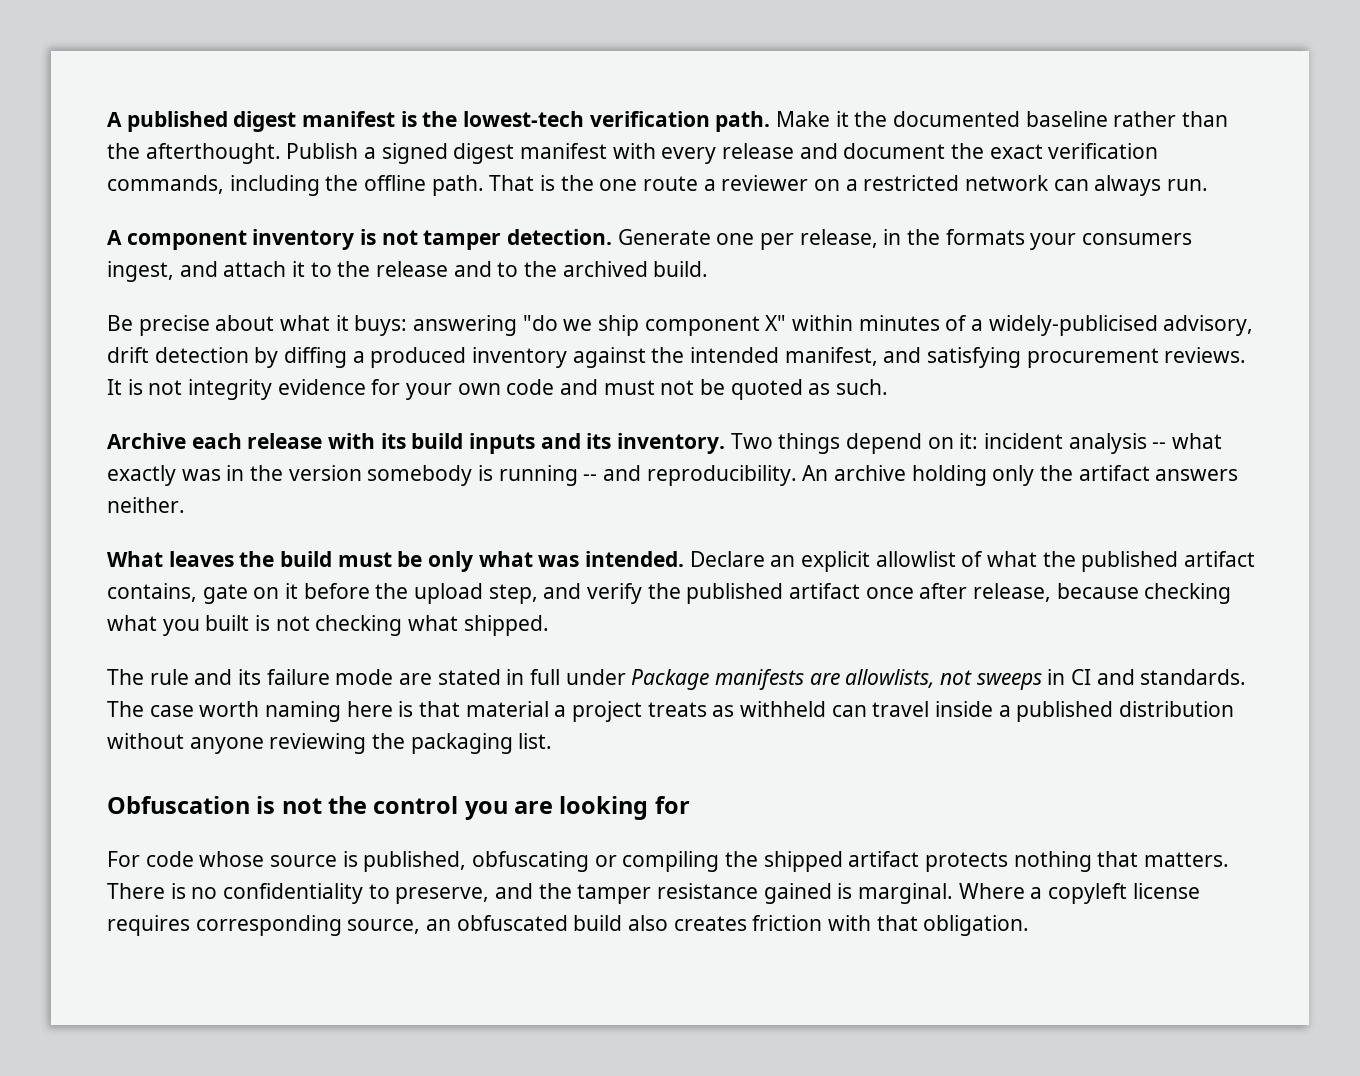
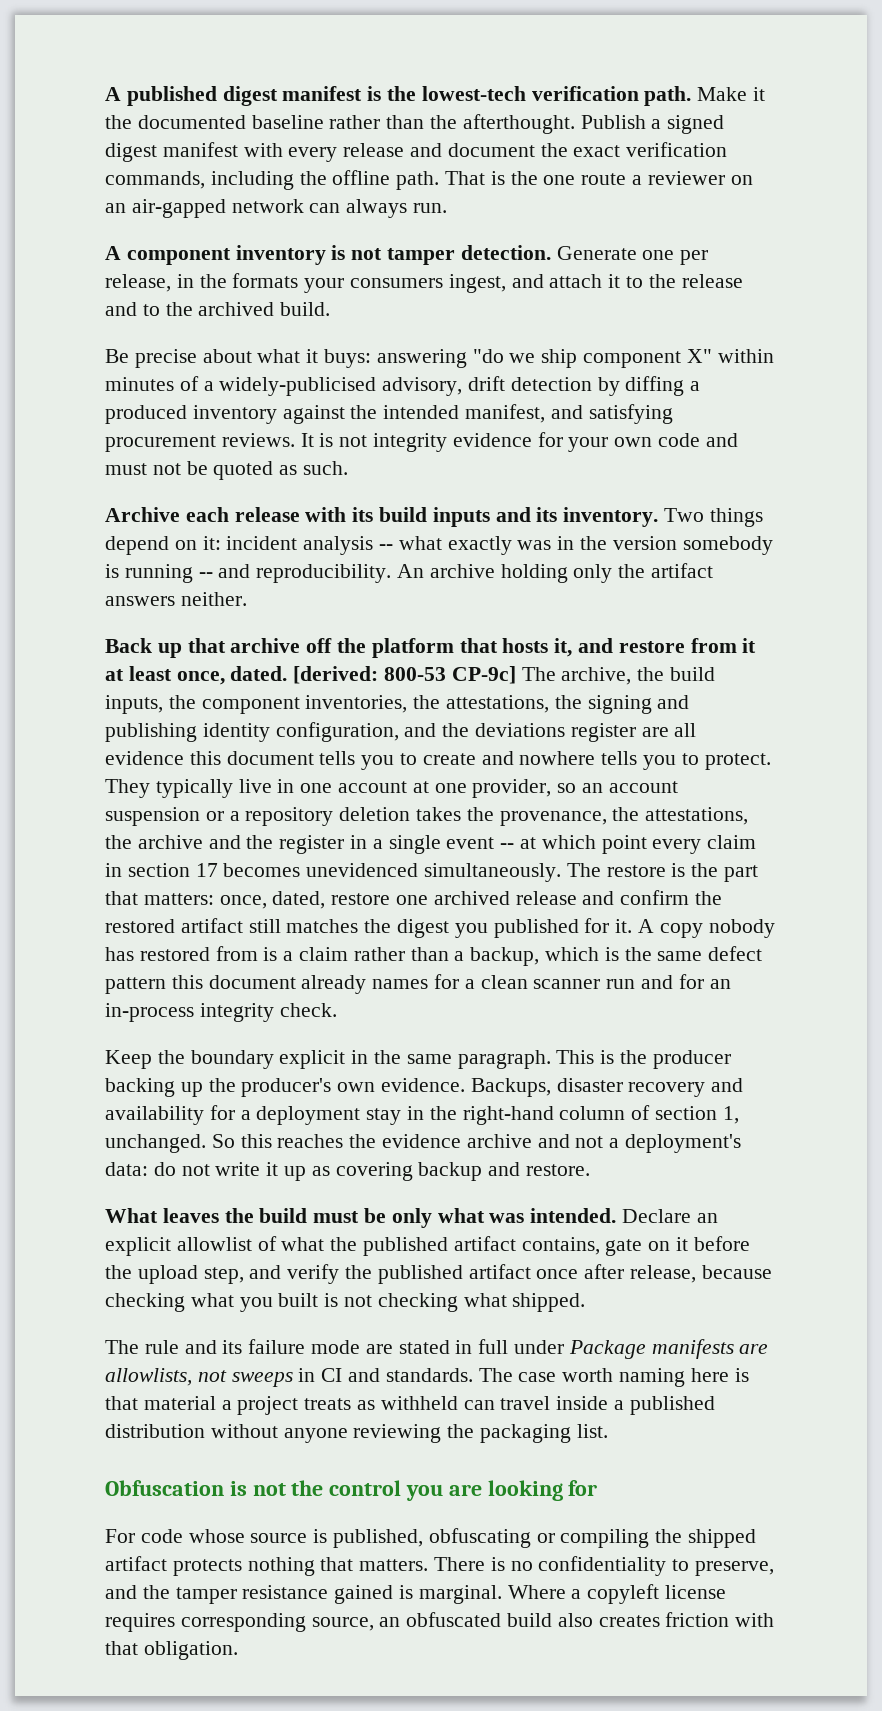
- That is the one route a reviewer on a restricted network can always run.
+ That is the one route a reviewer on an air-gapped network can always run.
+ Back up that archive off the platform that hosts it, and restore from it at least once, dated. [derived: 800-53 CP-9c] The archive, the build inputs, the component inventories, the attestations, the signing and publishing identity configuration, and the deviations register are all evidence this document tells you to create and nowhere tells you to protect. They typically live in one account at one provider, so an account suspension or a repository deletion takes the provenance, the attestations, the archive and the register in a single event -- at which point every claim in section 17 becomes unevidenced simultaneously. The restore is the part that matters: once, dated, restore one archived release and confirm the restored artifact still matches the digest you published for it. A copy nobody has restored from is a claim rather than a backup, which is the same defect pattern this document already names for a clean scanner run and for an in-process integrity check.
+ Keep the boundary explicit in the same paragraph. This is the producer backing up the producer's own evidence. Backups, disaster recovery and availability for a deployment stay in the right-hand column of section 1, unchanged. So this reaches the evidence archive and not a deployment's data: do not write it up as covering backup and restore.

